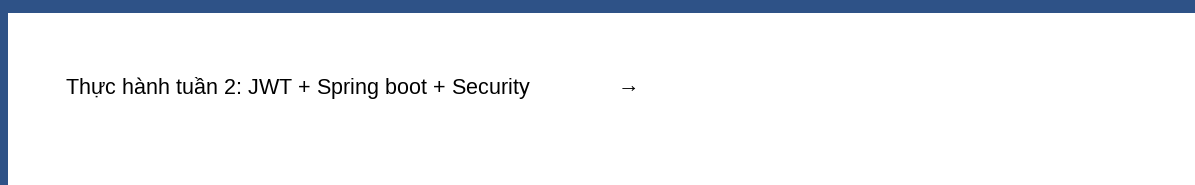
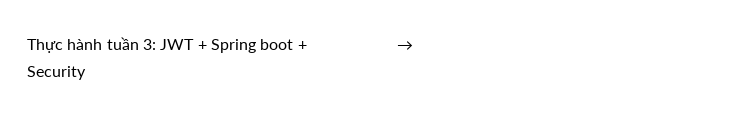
- Thực hành tuần 2: JWT + Spring boot + Security
+ Thực hành tuần 3: JWT + Spring boot + Security

